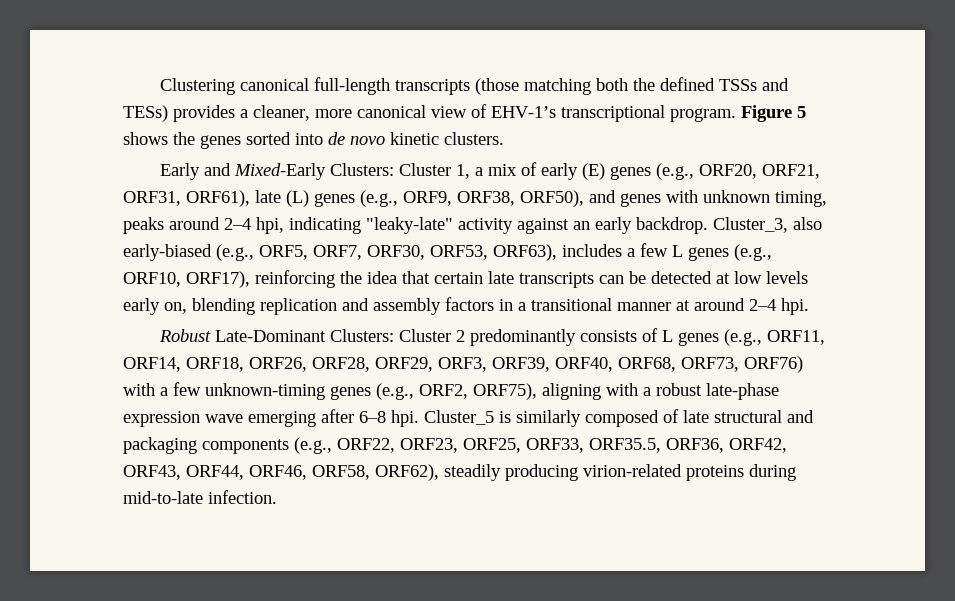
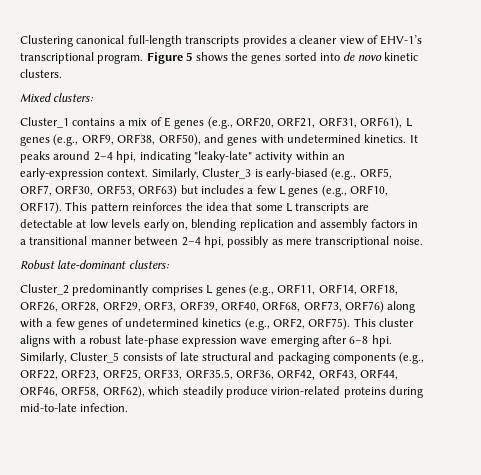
- Clustering canonical full-length transcripts (those matching both the defined TSSs and TESs) provides a cleaner, more canonical view of EHV-1’s transcriptional program.
+ Clustering canonical full-length transcripts provides a cleaner view of EHV-1’s transcriptional program.
- Early and Mixed-Early Clusters: Cluster 1, a mix of early (E) genes (e.g., ORF20, ORF21, ORF31, ORF61), late (L) genes (e.g., ORF9, ORF38, ORF50), and genes with unknown timing, peaks around 2–4 hpi, indicating "leaky-late" activity against an early backdrop. Cluster_3, also early-biased (e.g., ORF5, ORF7, ORF30, ORF53, ORF63), includes a few L genes (e.g., ORF10, ORF17), reinforcing the idea that certain late transcripts can be detected at low levels early on, blending replication and assembly factors in a transitional manner at around 2–4 hpi.
- Robust Late-Dominant Clusters: Cluster 2 predominantly consists of L genes (e.g., ORF11, ORF14, ORF18, ORF26, ORF28, ORF29, ORF3, ORF39, ORF40, ORF68, ORF73, ORF76) with a few unknown-timing genes (e.g., ORF2, ORF75), aligning with a robust late-phase expression wave emerging after 6–8 hpi.
+ Mixed clusters:
+ Cluster_1 contains a mix of E genes (e.g., ORF20, ORF21, ORF31, ORF61), L genes (e.g., ORF9, ORF38, ORF50), and genes with undetermined kinetics. It peaks around 2–4 hpi, indicating "leaky-late" activity within an early-expression context. Similarly, Cluster_3 is early-biased (e.g., ORF5, ORF7, ORF30, ORF53, ORF63) but includes a few L genes (e.g., ORF10, ORF17). This pattern reinforces the idea that some L transcripts are detectable at low levels early on, blending replication and assembly factors in a transitional manner between 2–4 hpi, possibly as mere transcriptional noise.
+ Robust late-dominant clusters:
+ Cluster_2 predominantly comprises L genes (e.g., ORF11, ORF14, ORF18, ORF26, ORF28, ORF29, ORF3, ORF39, ORF40, ORF68, ORF73, ORF76) along with a few genes of undetermined kinetics (e.g., ORF2, ORF75). This cluster aligns with a robust late-phase expression wave emerging after 6–8 hpi.
- Cluster_5 is similarly composed of late structural and packaging components (e.g., ORF22, ORF23, ORF25, ORF33, ORF35.5, ORF36, ORF42, ORF43, ORF44, ORF46, ORF58, ORF62), steadily producing virion-related proteins during mid-to-late infection.
+ Similarly, Cluster_5 consists of late structural and packaging components (e.g., ORF22, ORF23, ORF25, ORF33, ORF35.5, ORF36, ORF42, ORF43, ORF44, ORF46, ORF58, ORF62), which steadily produce virion-related proteins during mid-to-late infection.

